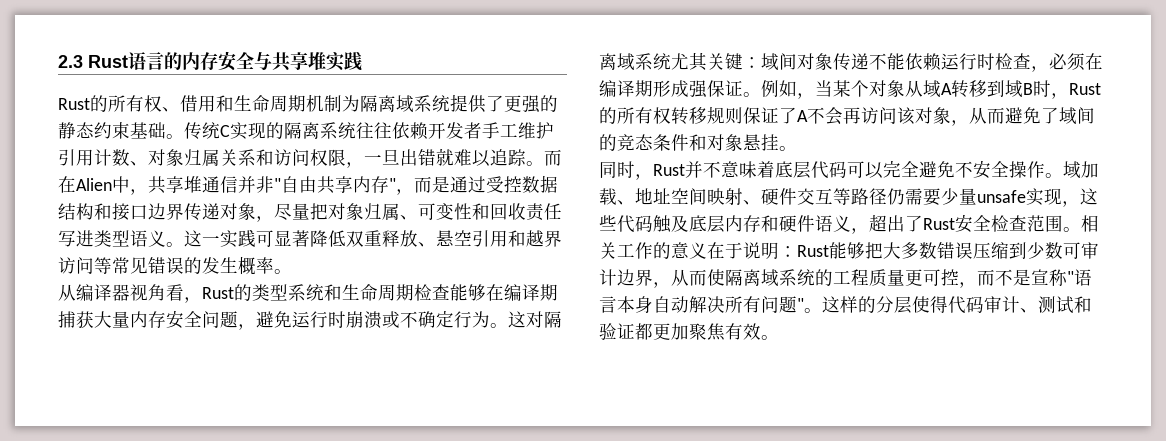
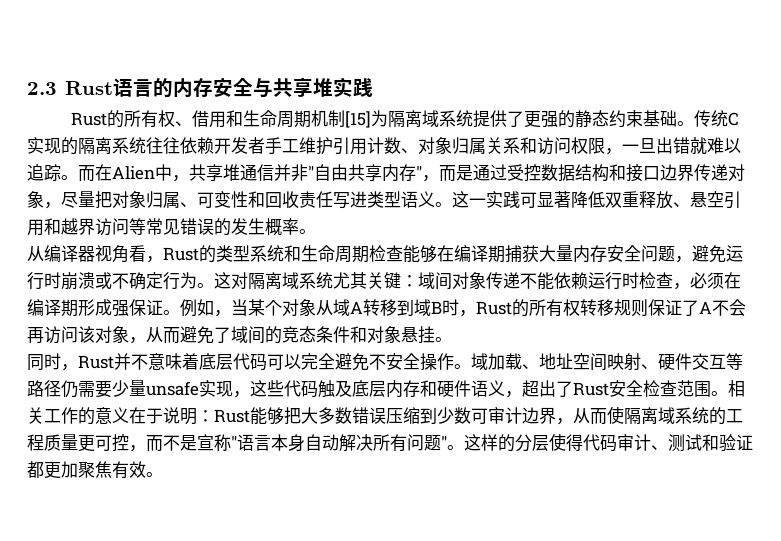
- Rust的所有权、借用和生命周期机制为隔离域系统提供了更强的静态约束基础。
+ Rust的所有权、借用和生命周期机制[15]为隔离域系统提供了更强的静态约束基础。

